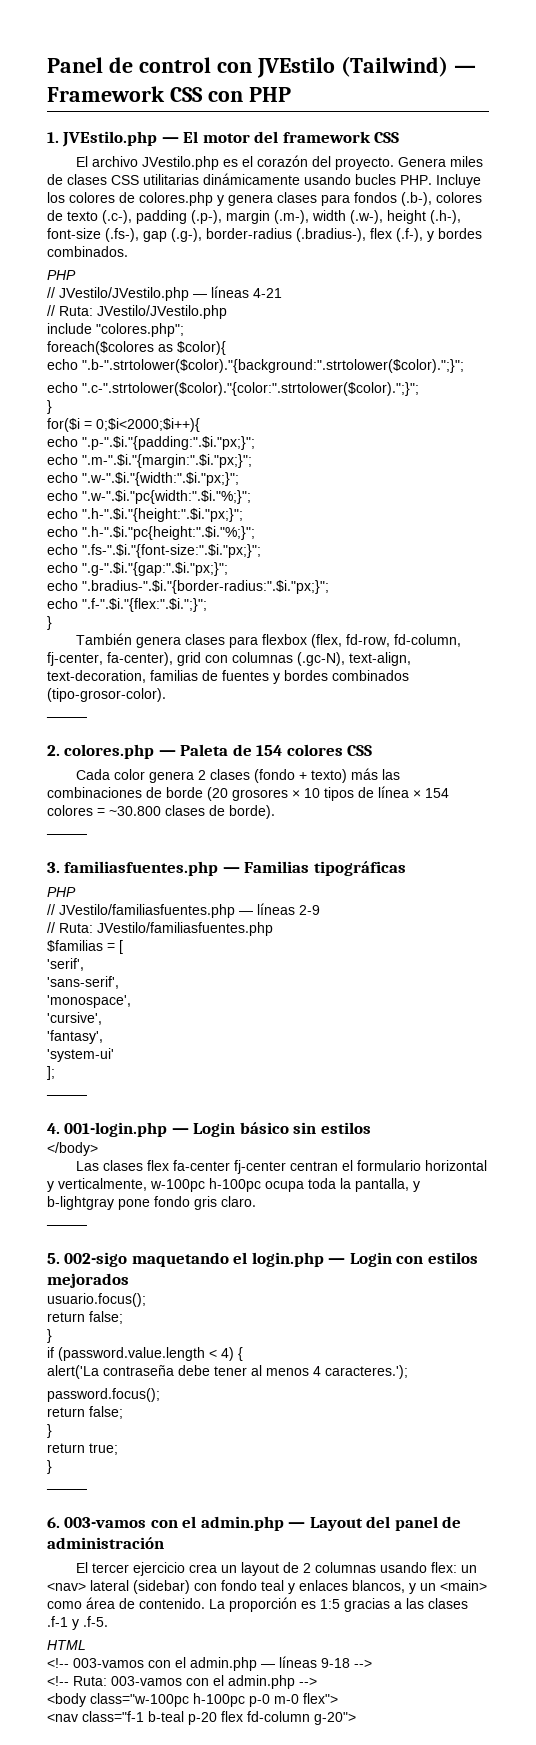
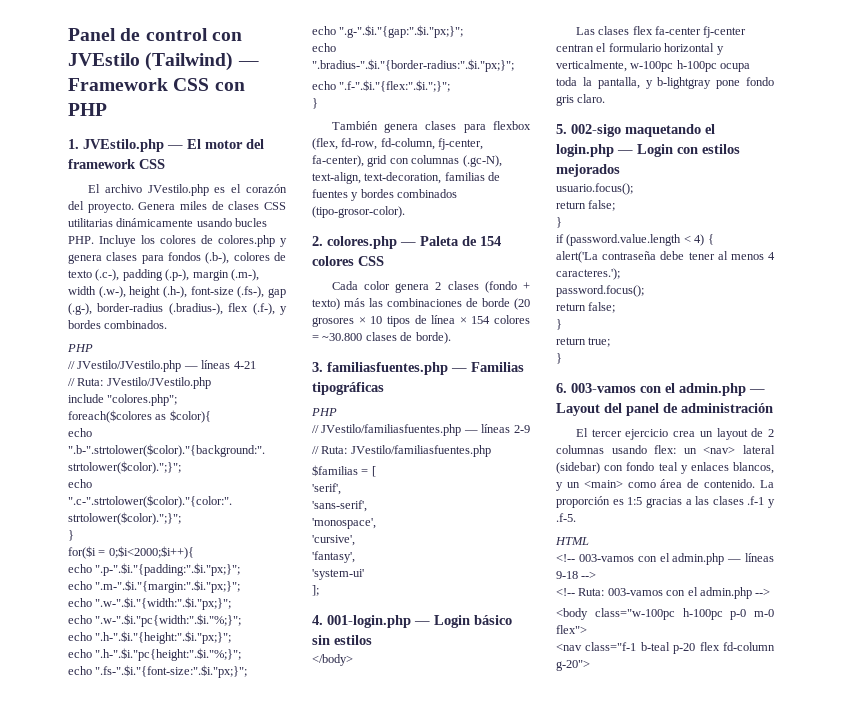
  También genera clases para flexbox (flex, fd-row, fd-column, fj-center, fa-center), grid con columnas (.gc-N), text-align, text-decoration, familias de fuentes y bordes combinados (tipo-grosor-color).
- ────
  Cada color genera 2 clases (fondo + texto) más las combinaciones de borde (20 grosores × 10 tipos de línea × 154 colores = ~30.800 clases de borde).
- ────
  ];
- ────
  Las clases flex fa-center fj-center centran el formulario horizontal y verticalmente, w-100pc h-100pc ocupa toda la pantalla, y b-lightgray pone fondo gris claro.
- ────
  return true;
  }
- ────

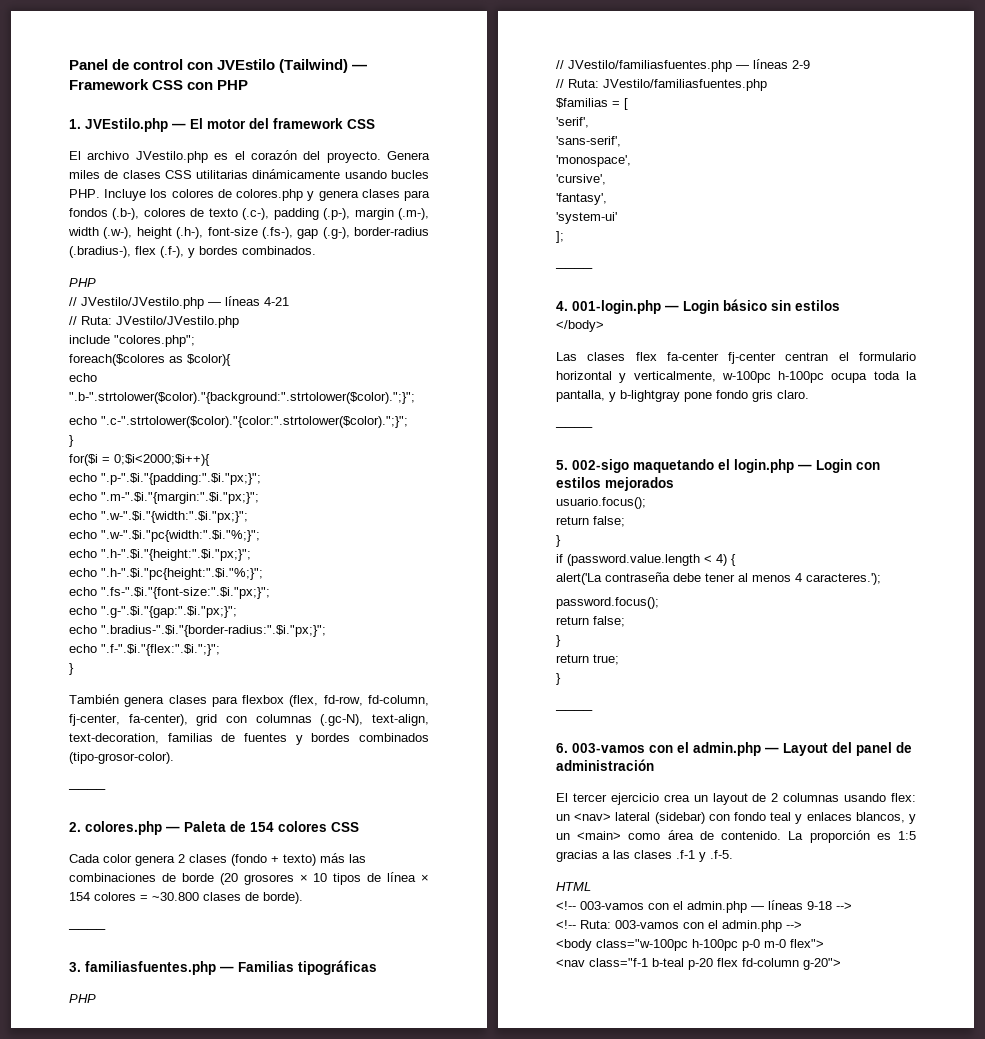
  También genera clases para flexbox (flex, fd-row, fd-column, fj-center, fa-center), grid con columnas (.gc-N), text-align, text-decoration, familias de fuentes y bordes combinados (tipo-grosor-color).
+ ────
  Cada color genera 2 clases (fondo + texto) más las combinaciones de borde (20 grosores × 10 tipos de línea × 154 colores = ~30.800 clases de borde).
+ ────
  ];
+ ────
  Las clases flex fa-center fj-center centran el formulario horizontal y verticalmente, w-100pc h-100pc ocupa toda la pantalla, y b-lightgray pone fondo gris claro.
+ ────
  return true;
  }
+ ────

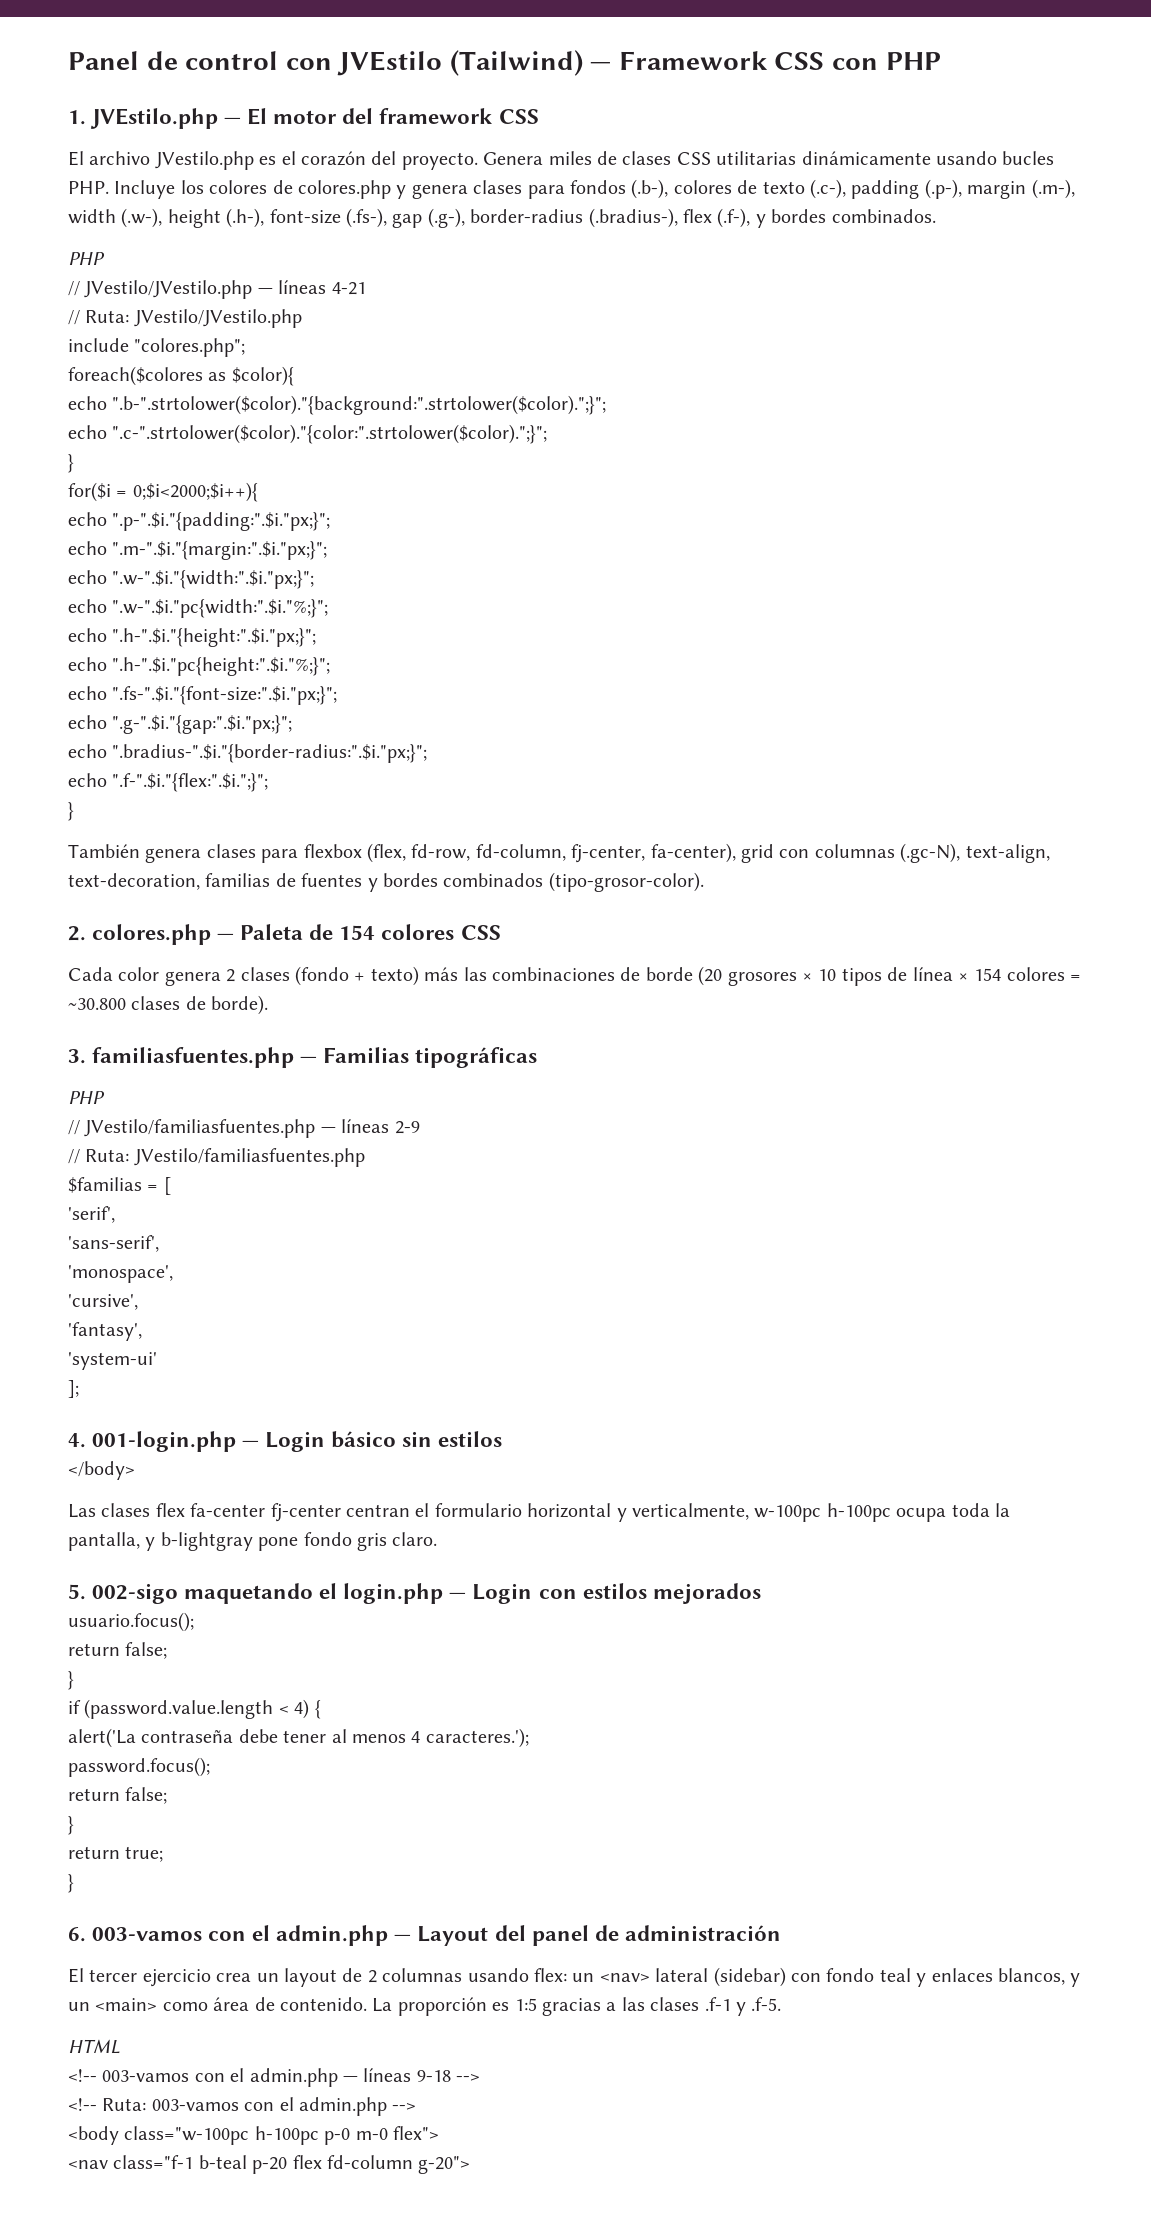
  También genera clases para flexbox (flex, fd-row, fd-column, fj-center, fa-center), grid con columnas (.gc-N), text-align, text-decoration, familias de fuentes y bordes combinados (tipo-grosor-color).
- ────
  Cada color genera 2 clases (fondo + texto) más las combinaciones de borde (20 grosores × 10 tipos de línea × 154 colores = ~30.800 clases de borde).
- ────
  ];
- ────
  Las clases flex fa-center fj-center centran el formulario horizontal y verticalmente, w-100pc h-100pc ocupa toda la pantalla, y b-lightgray pone fondo gris claro.
- ────
  return true;
  }
- ────

